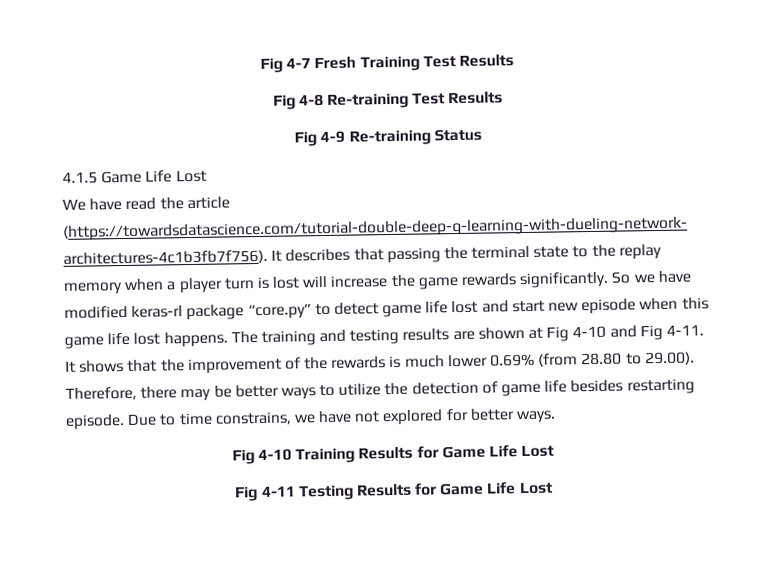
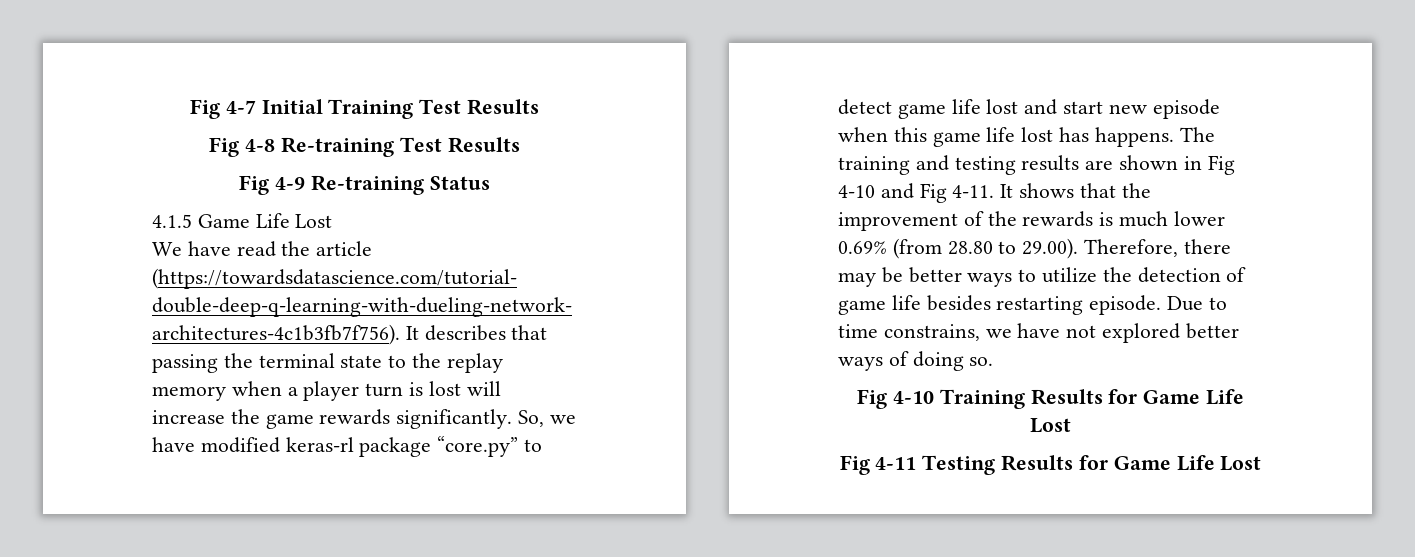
- Fig 4-7 Fresh Training Test Results
+ Fig 4-7 Initial Training Test Results
- So we have modified keras-rl package “core.py” to detect game life lost and start new episode when this game life lost happens.
+ So, we have modified keras-rl package “core.py” to detect game life lost and start new episode when this game life lost has happens.
- The training and testing results are shown at Fig 4-10 and Fig 4-11.
+ The training and testing results are shown in Fig 4-10 and Fig 4-11.
- Due to time constrains, we have not explored for better ways.
+ Due to time constrains, we have not explored better ways of doing so.

